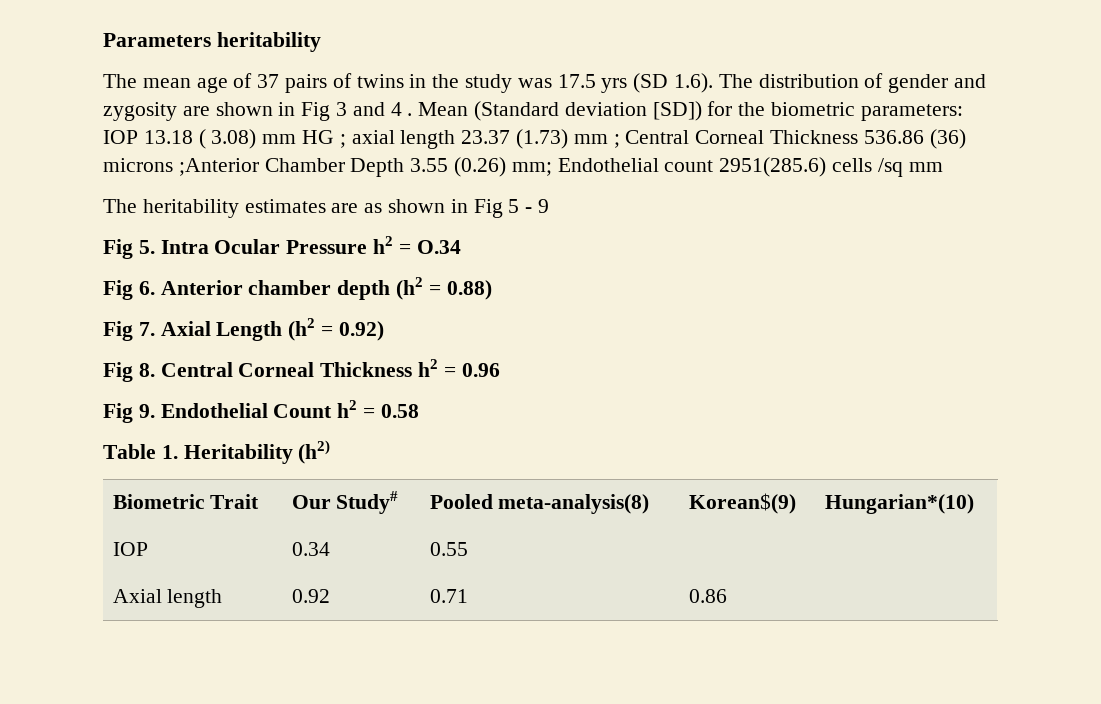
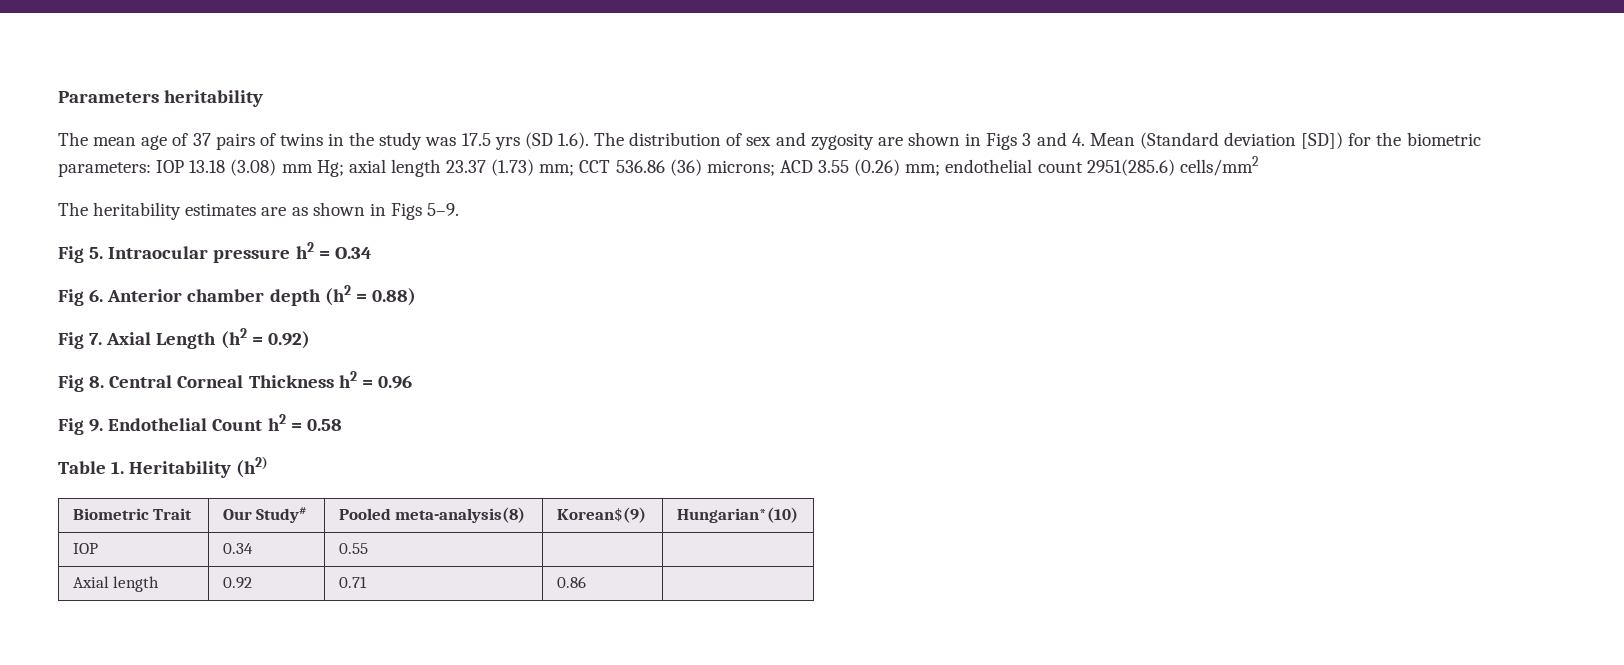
- The mean age of 37 pairs of twins in the study was 17.5 yrs (SD 1.6). The distribution of gender and zygosity are shown in Fig 3 and 4 . Mean (Standard deviation [SD]) for the biometric parameters: IOP 13.18 ( 3.08) mm HG ; axial length 23.37 (1.73) mm ; Central Corneal Thickness 536.86 (36) microns ;Anterior Chamber Depth 3.55 (0.26) mm; Endothelial count 2951(285.6) cells /sq mm
+ The mean age of 37 pairs of twins in the study was 17.5 yrs (SD 1.6). The distribution of sex and zygosity are shown in Figs 3 and 4. Mean (Standard deviation [SD]) for the biometric parameters: IOP 13.18 (3.08) mm Hg; axial length 23.37 (1.73) mm; CCT 536.86 (36) microns; ACD 3.55 (0.26) mm; endothelial count 2951(285.6) cells/mm2
- The heritability estimates are as shown in Fig 5 - 9
+ The heritability estimates are as shown in Figs 5–9.
- Fig 5. Intra Ocular Pressure h2 = O.34
+ Fig 5. Intraocular pressure h2 = O.34

